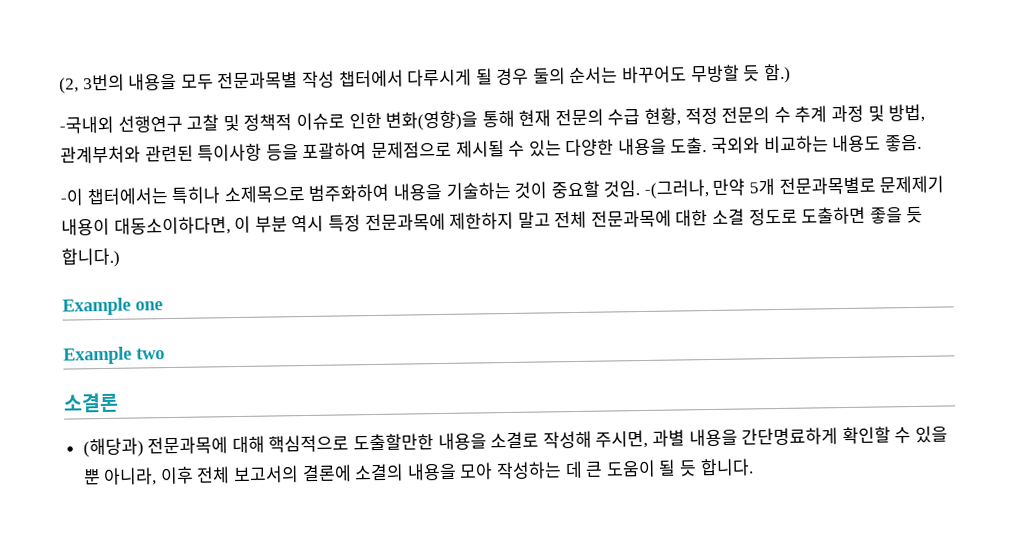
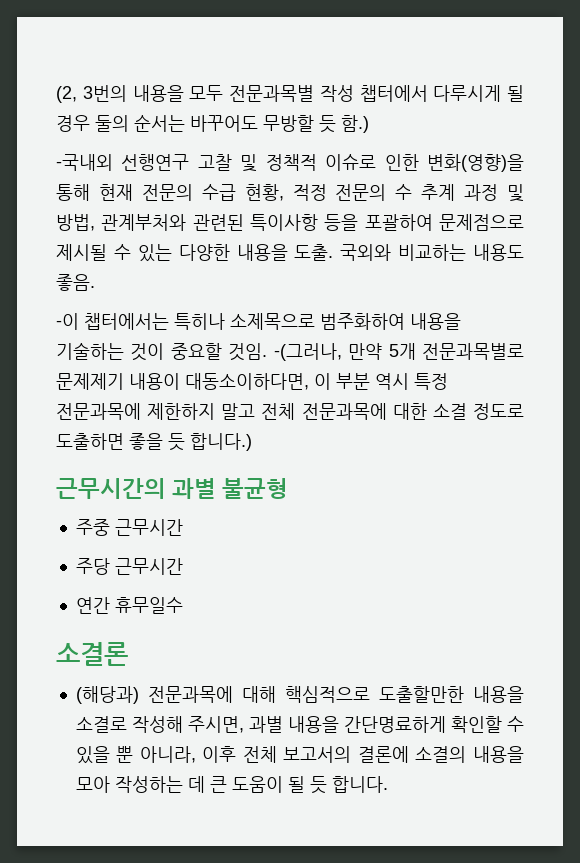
- Example one
- Example two
+ 근무시간의 과별 불균형
+ 주중 근무시간
+ 주당 근무시간
+ 연간 휴무일수

